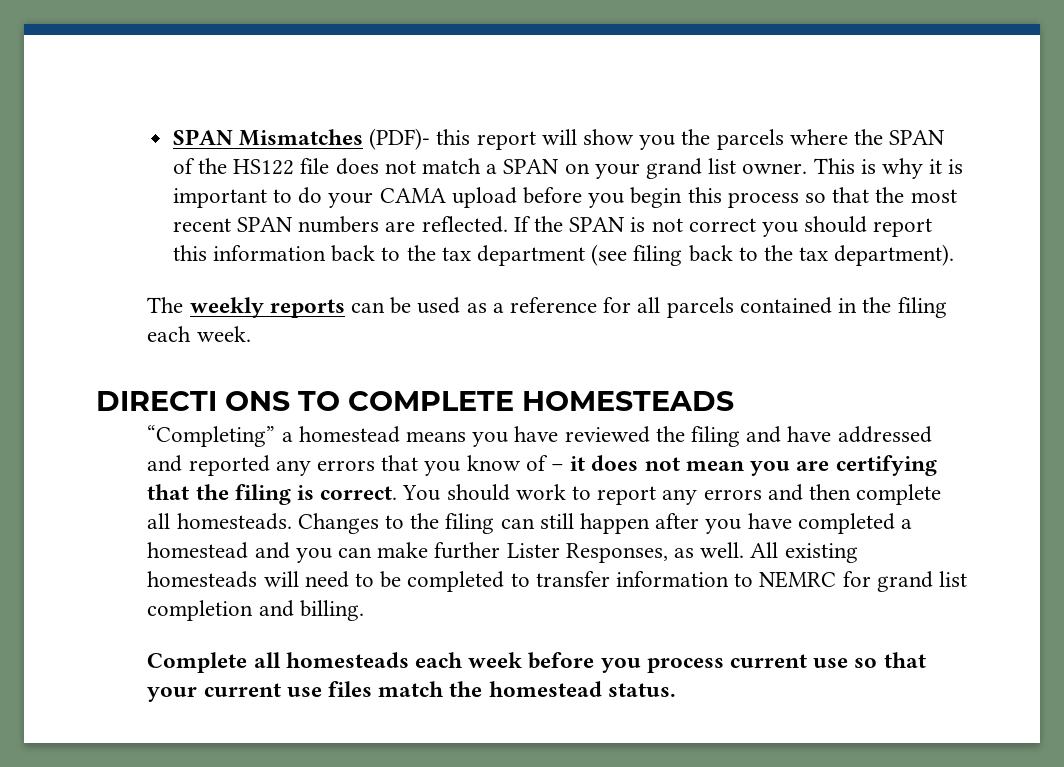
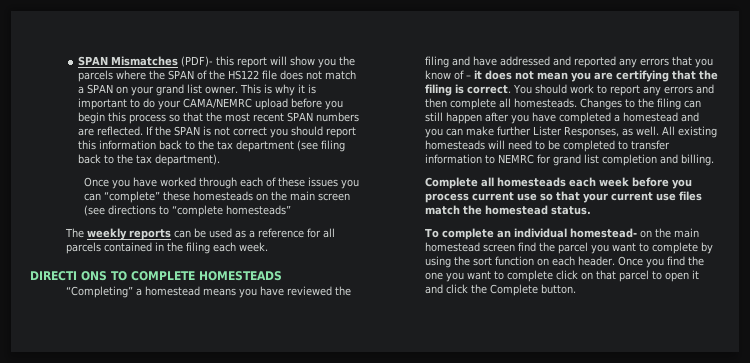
- This is why it is important to do your CAMA upload before you begin this process so that the most recent SPAN numbers are reflected.
+ This is why it is important to do your CAMA/NEMRC upload before you begin this process so that the most recent SPAN numbers are reflected.
+ Once you have worked through each of these issues you can “complete” these homesteads on the main screen (see directions to “complete homesteads”
+ To complete an individual homestead- on the main homestead screen find the parcel you want to complete by using the sort function on each header. Once you find the one you want to complete click on that parcel to open it and click the Complete button.

